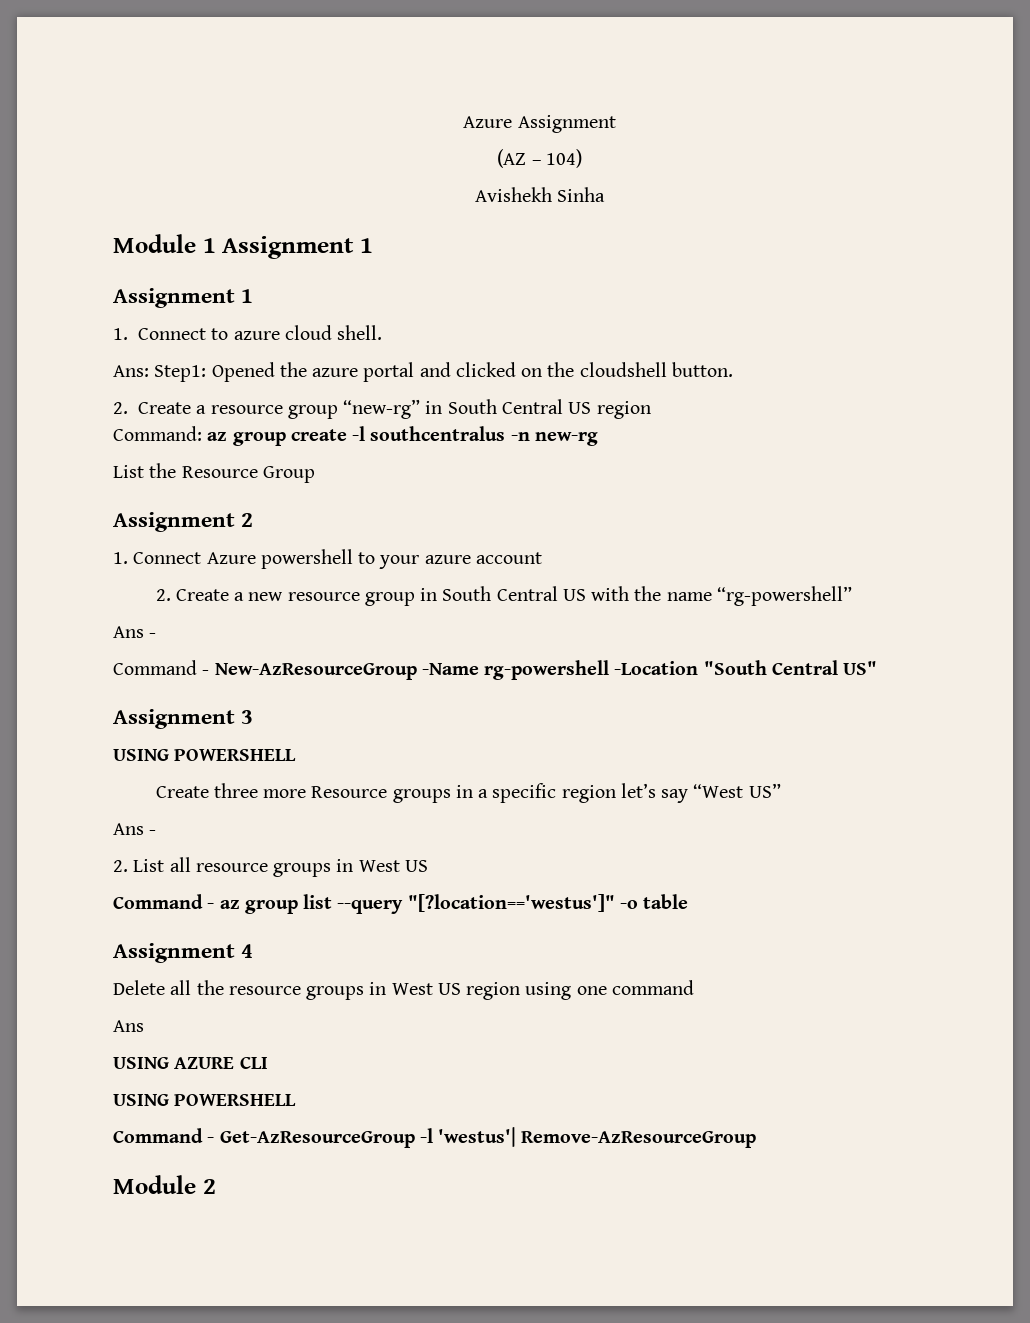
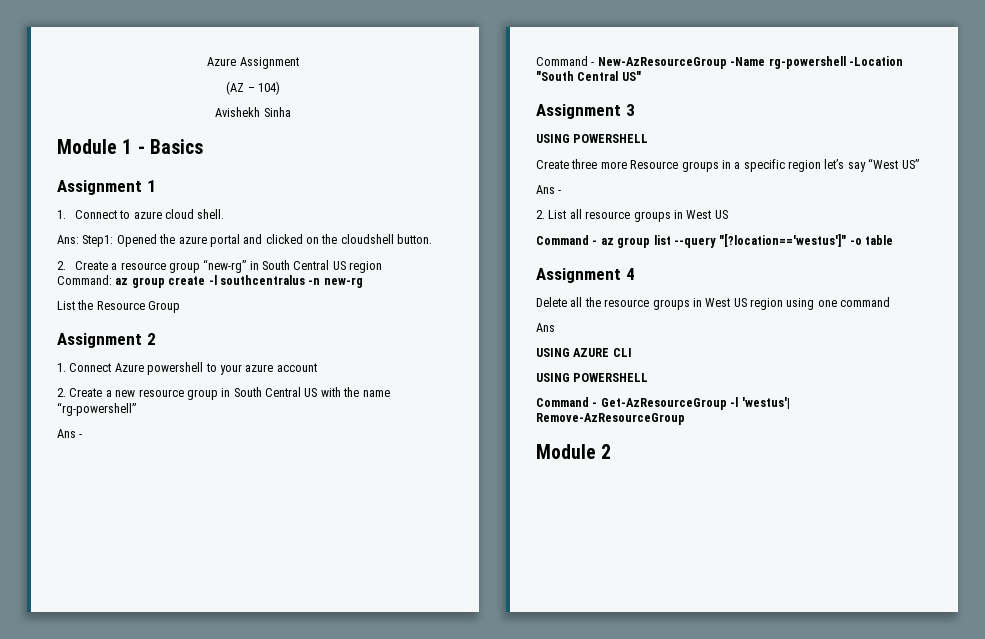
- Module 1 Assignment 1
+ Module 1 - Basics

